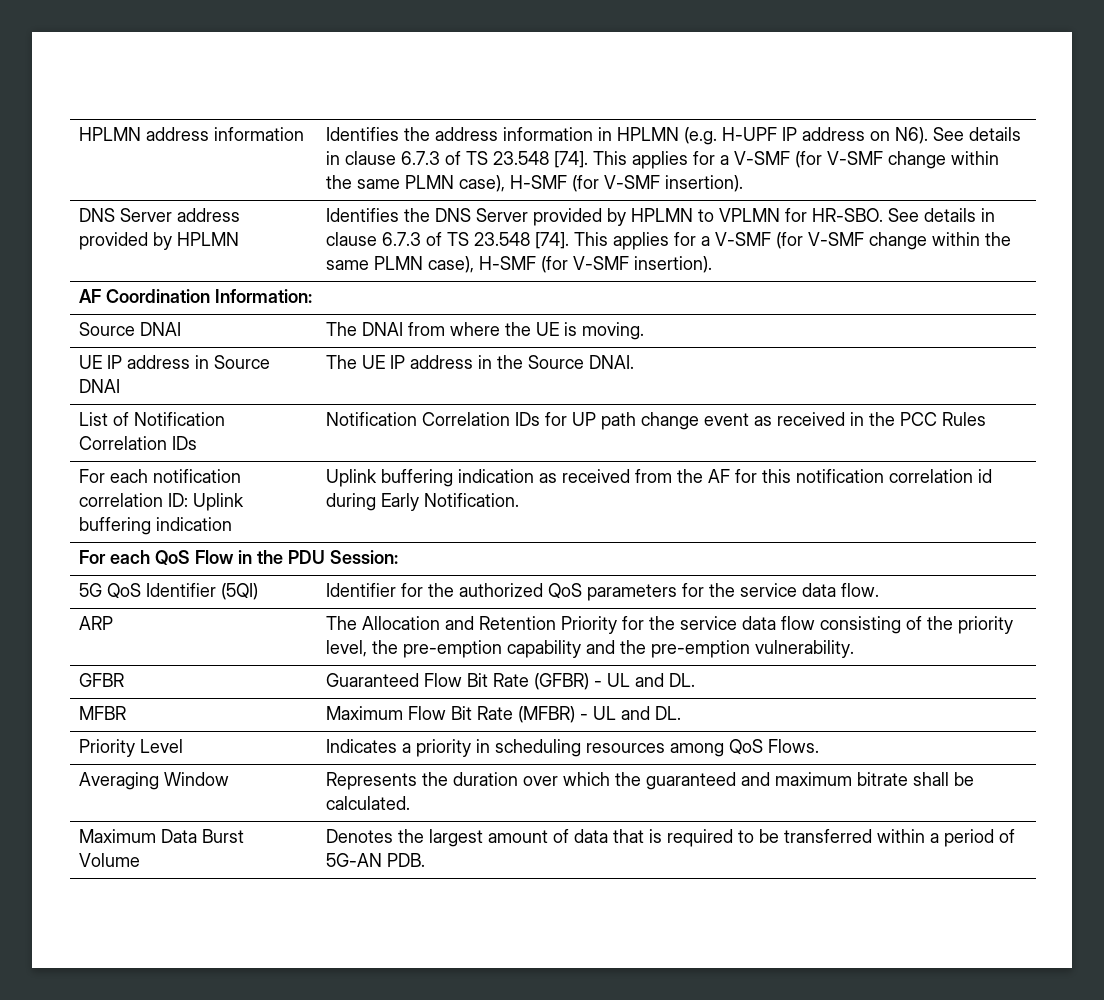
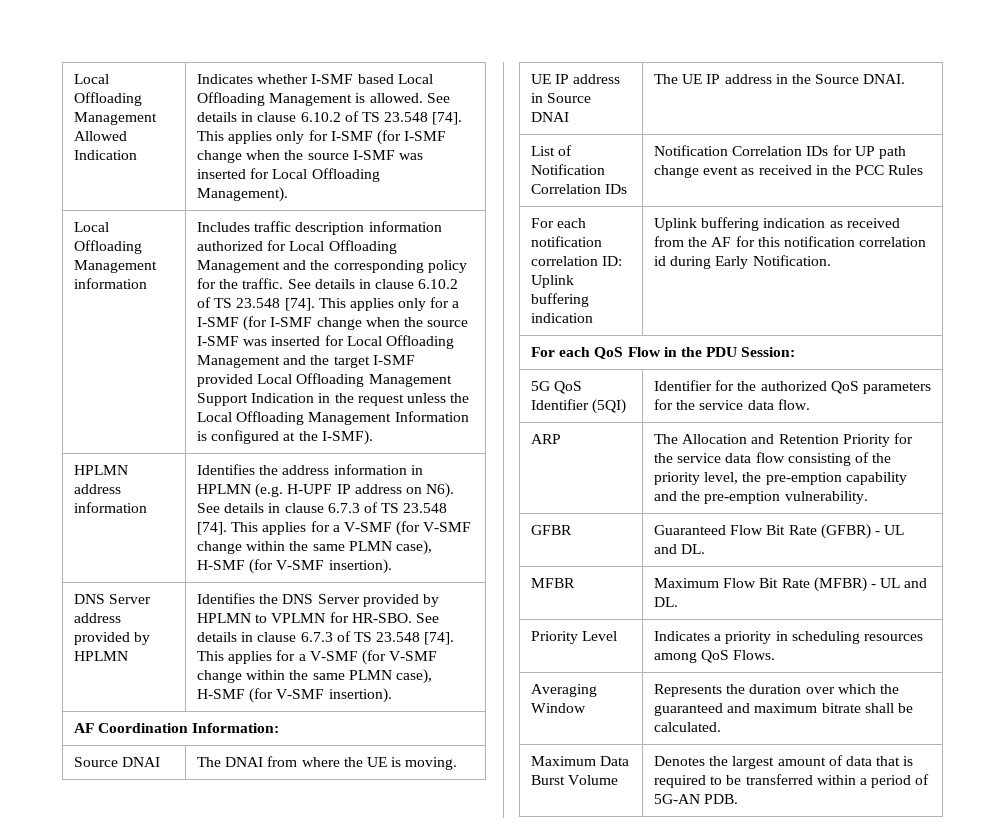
+ Local Offloading Management Allowed Indication | Indicates whether I-SMF based Local Offloading Management is allowed. See details in clause 6.10.2 of TS 23.548 [74]. This applies only for I-SMF (for I-SMF change when the source I-SMF was inserted for Local Offloading Management).
+ Local Offloading Management information | Includes traffic description information authorized for Local Offloading Management and the corresponding policy for the traffic. See details in clause 6.10.2 of TS 23.548 [74]. This applies only for a I-SMF (for I-SMF change when the source I-SMF was inserted for Local Offloading Management and the target I-SMF provided Local Offloading Management Support Indication in the request unless the Local Offloading Management Information is configured at the I-SMF).

